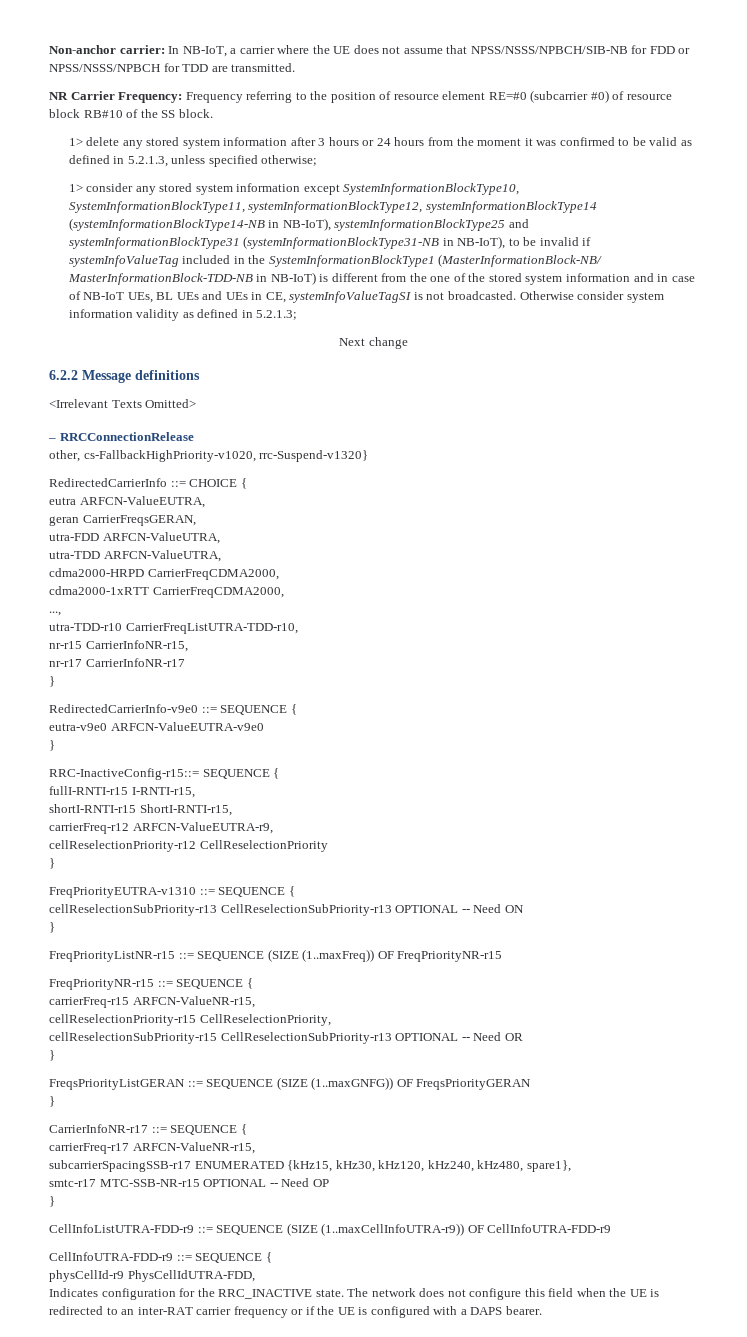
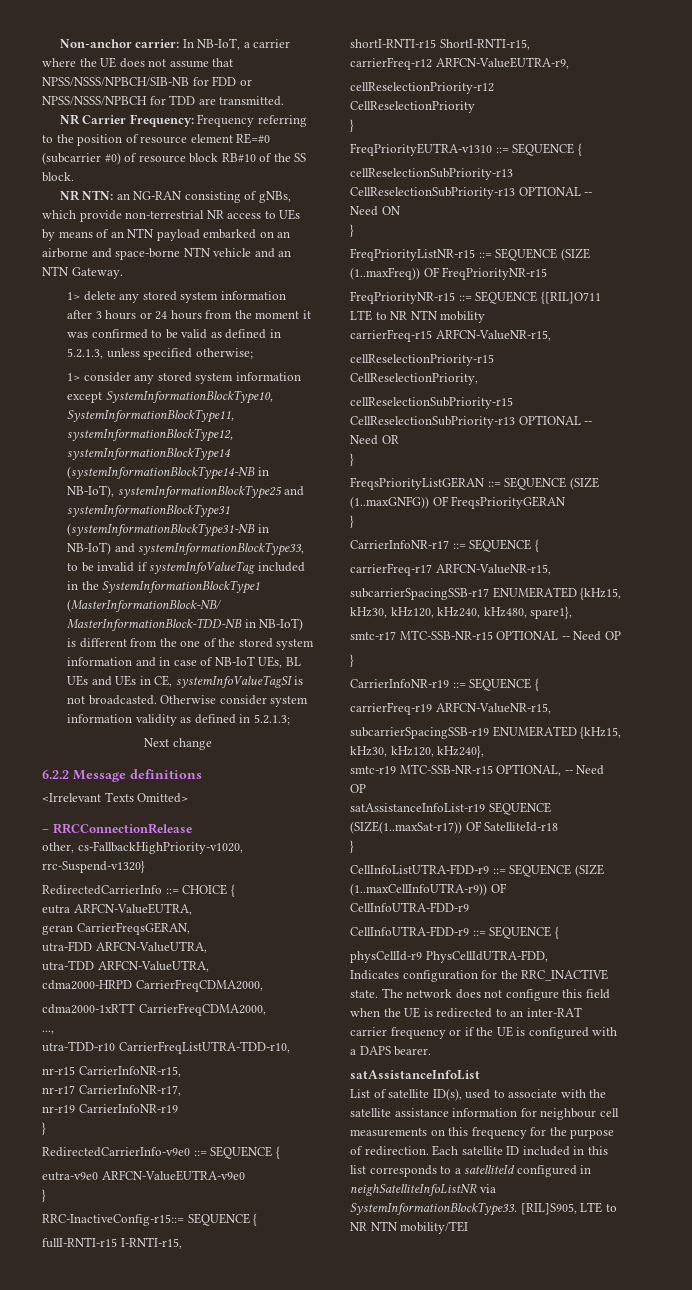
+ NR NTN: an NG-RAN consisting of gNBs, which provide non-terrestrial NR access to UEs by means of an NTN payload embarked on an airborne and space-borne NTN vehicle and an NTN Gateway.
- 1> consider any stored system information except SystemInformationBlockType10, SystemInformationBlockType11, systemInformationBlockType12, systemInformationBlockType14 (systemInformationBlockType14-NB in NB-IoT), systemInformationBlockType25 and systemInformationBlockType31 (systemInformationBlockType31-NB in NB-IoT), to be invalid if systemInfoValueTag included in the SystemInformationBlockType1 (MasterInformationBlock-NB/ MasterInformationBlock-TDD-NB in NB-IoT) is different from the one of the stored system information and in case of NB-IoT UEs, BL UEs and UEs in CE, systemInfoValueTagSI is not broadcasted.
+ 1> consider any stored system information except SystemInformationBlockType10, SystemInformationBlockType11, systemInformationBlockType12, systemInformationBlockType14 (systemInformationBlockType14-NB in NB-IoT), systemInformationBlockType25 and systemInformationBlockType31 (systemInformationBlockType31-NB in NB-IoT) and systemInformationBlockType33, to be invalid if systemInfoValueTag included in the SystemInformationBlockType1 (MasterInformationBlock-NB/ MasterInformationBlock-TDD-NB in NB-IoT) is different from the one of the stored system information and in case of NB-IoT UEs, BL UEs and UEs in CE, systemInfoValueTagSI is not broadcasted.
- nr-r17 CarrierInfoNR-r17
+ nr-r17 CarrierInfoNR-r17,
+ nr-r19 CarrierInfoNR-r19
- FreqPriorityNR-r15 ::= SEQUENCE {
+ FreqPriorityNR-r15 ::= SEQUENCE {[RIL]O711 LTE to NR NTN mobility
+ CarrierInfoNR-r19 ::= SEQUENCE {
+ carrierFreq-r19 ARFCN-ValueNR-r15,
+ subcarrierSpacingSSB-r19 ENUMERATED {kHz15, kHz30, kHz120, kHz240},
+ smtc-r19 MTC-SSB-NR-r15 OPTIONAL, -- Need OP
+ satAssistanceInfoList-r19 SEQUENCE (SIZE(1..maxSat-r17)) OF SatelliteId-r18
+ }
+ satAssistanceInfoList
+ List of satellite ID(s), used to associate with the satellite assistance information for neighbour cell measurements on this frequency for the purpose of redirection. Each satellite ID included in this list corresponds to a satelliteId configured in neighSatelliteInfoListNR via SystemInformationBlockType33. [RIL]S905, LTE to NR NTN mobility/TEI

